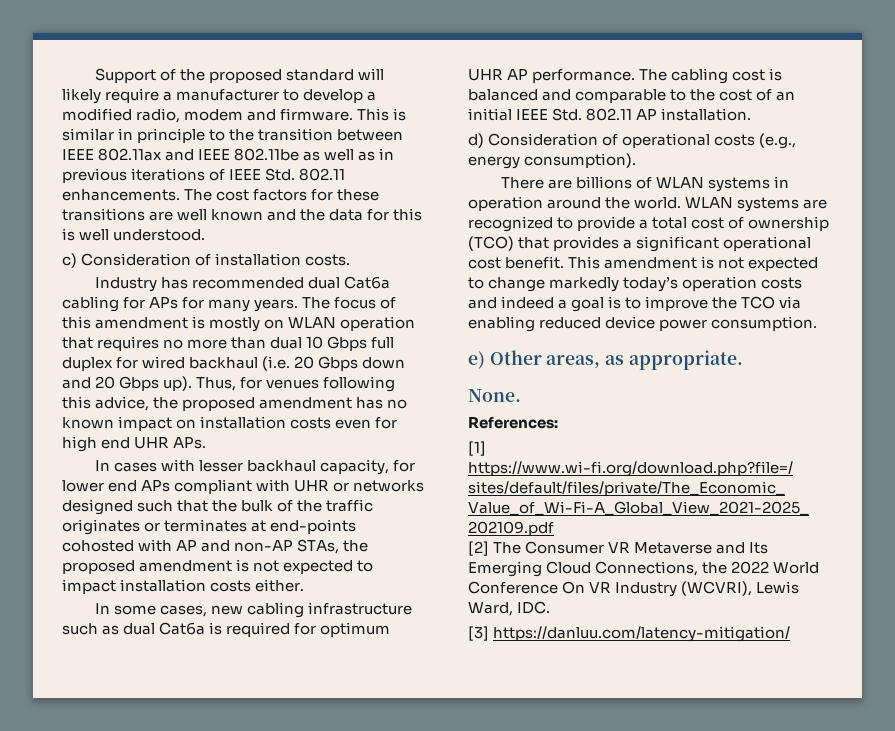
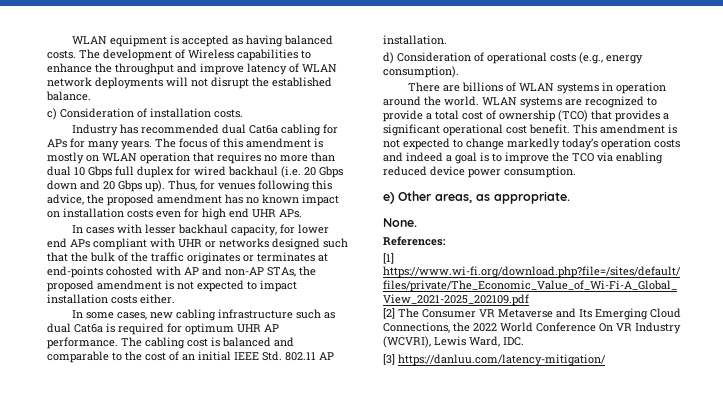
- Support of the proposed standard will likely require a manufacturer to develop a modified radio, modem and firmware. This is similar in principle to the transition between IEEE 802.11ax and IEEE 802.11be as well as in previous iterations of IEEE Std. 802.11 enhancements. The cost factors for these transitions are well known and the data for this is well understood.
+ WLAN equipment is accepted as having balanced costs. The development of Wireless capabilities to enhance the throughput and improve latency of WLAN network deployments will not disrupt the established balance.

